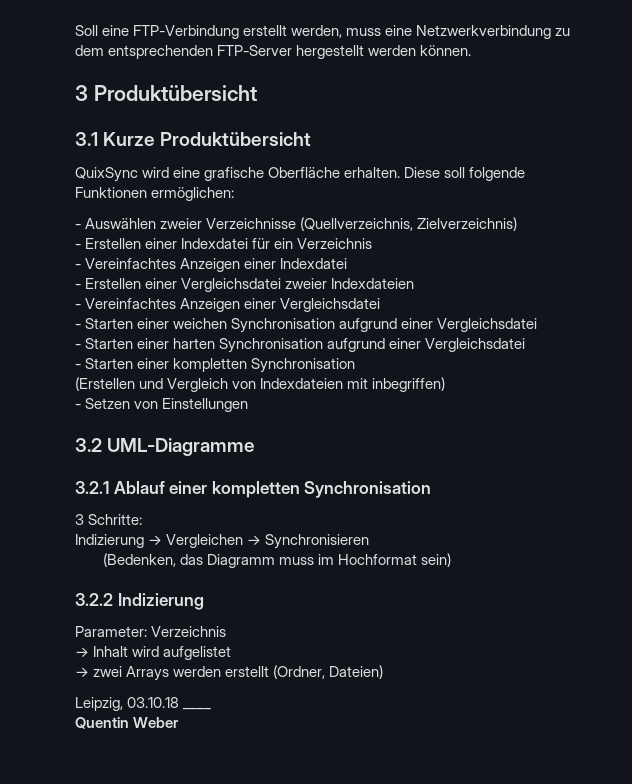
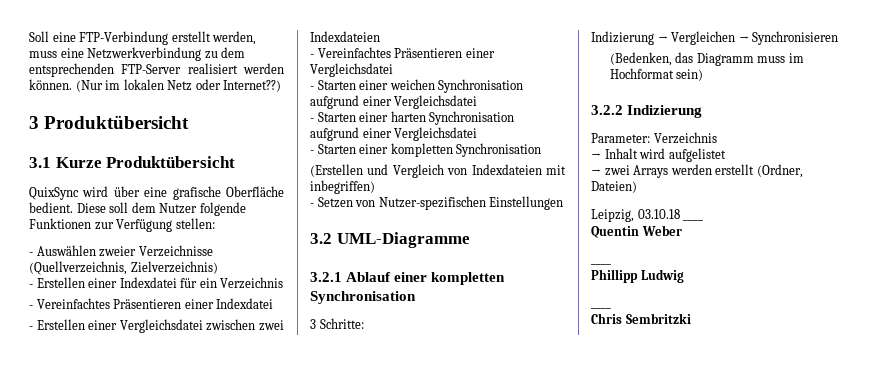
- Soll eine FTP-Verbindung erstellt werden, muss eine Netzwerkverbindung zu dem entsprechenden FTP-Server hergestellt werden können.
+ Soll eine FTP-Verbindung erstellt werden, muss eine Netzwerkverbindung zu dem entsprechenden FTP-Server realisiert werden können. (Nur im lokalen Netz oder Internet??)
- QuixSync wird eine grafische Oberfläche erhalten.
+ QuixSync wird über eine grafische Oberfläche bedient.
- Diese soll folgende Funktionen ermöglichen:
+ Diese soll dem Nutzer folgende Funktionen zur Verfügung stellen:
- - Vereinfachtes Anzeigen einer Indexdatei
+ - Vereinfachtes Präsentieren einer Indexdatei
- - Erstellen einer Vergleichsdatei zweier Indexdateien
+ - Erstellen einer Vergleichsdatei zwischen zwei Indexdateien
- - Vereinfachtes Anzeigen einer Vergleichsdatei
+ - Vereinfachtes Präsentieren einer Vergleichsdatei
- - Setzen von Einstellungen
+ - Setzen von Nutzer-spezifischen Einstellungen
  Quentin Weber
+ ____
+ Phillipp Ludwig
+ ____
+ Chris Sembritzki

